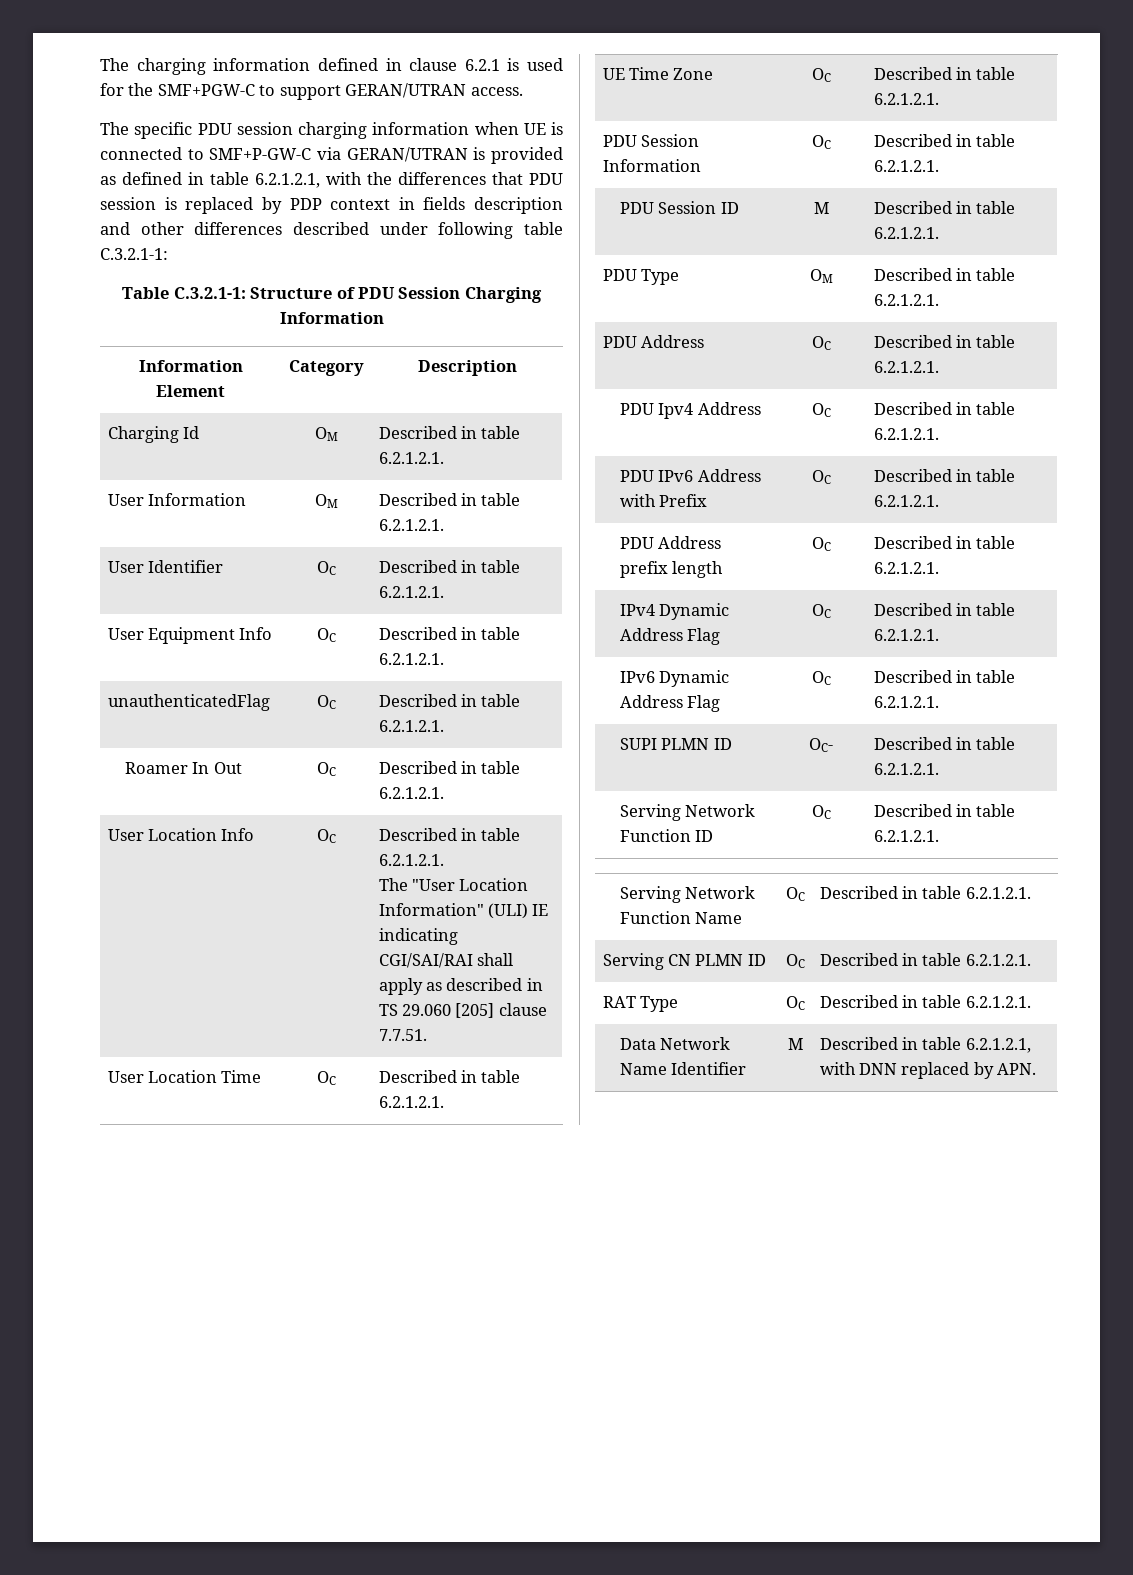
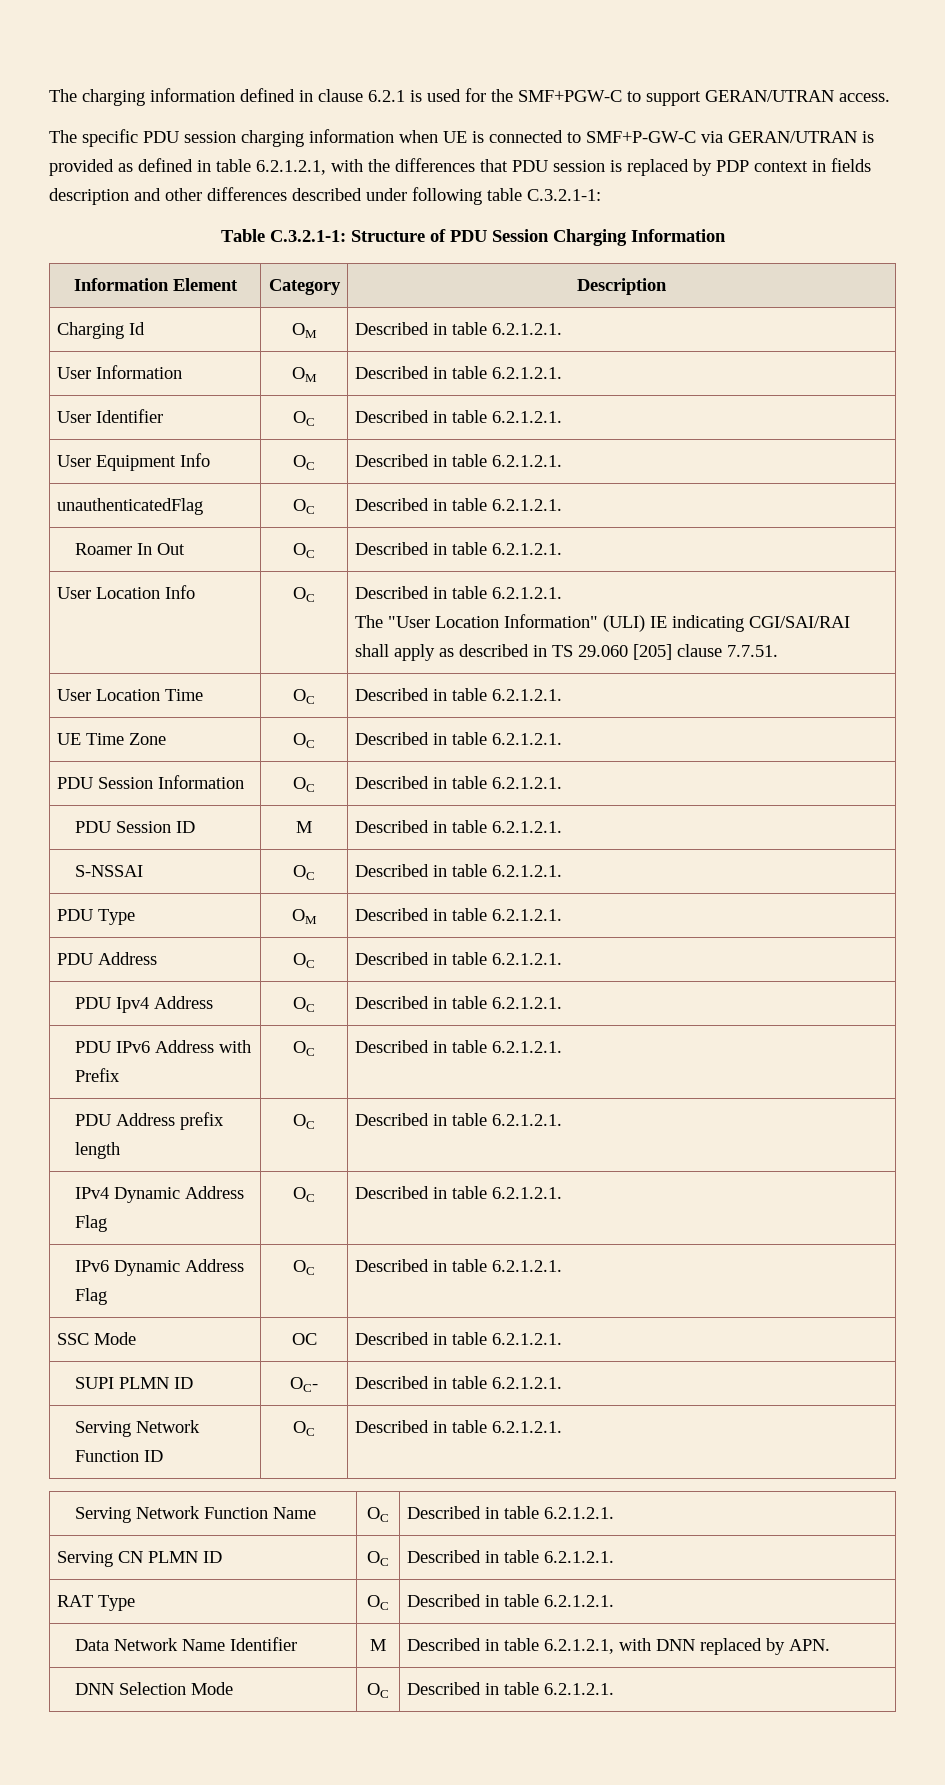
+ S-NSSAI | OC | Described in table 6.2.1.2.1.
+ SSC Mode | OC | Described in table 6.2.1.2.1.
+ DNN Selection Mode | OC | Described in table 6.2.1.2.1.

